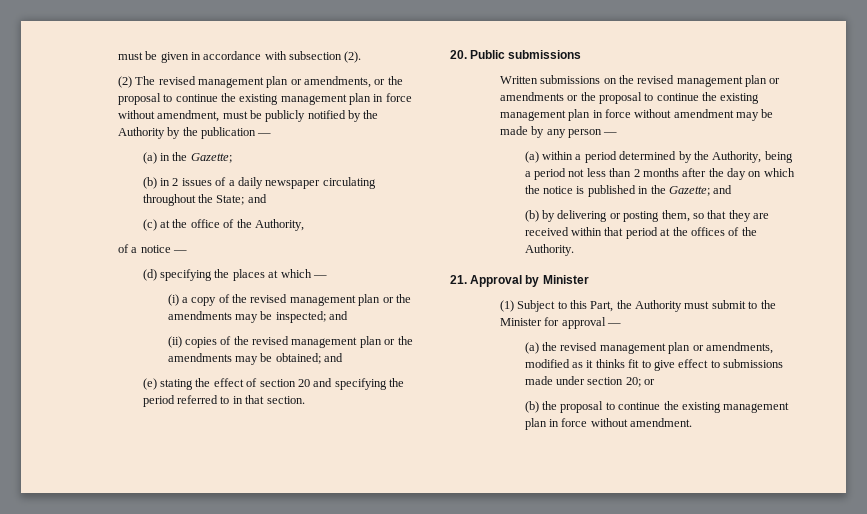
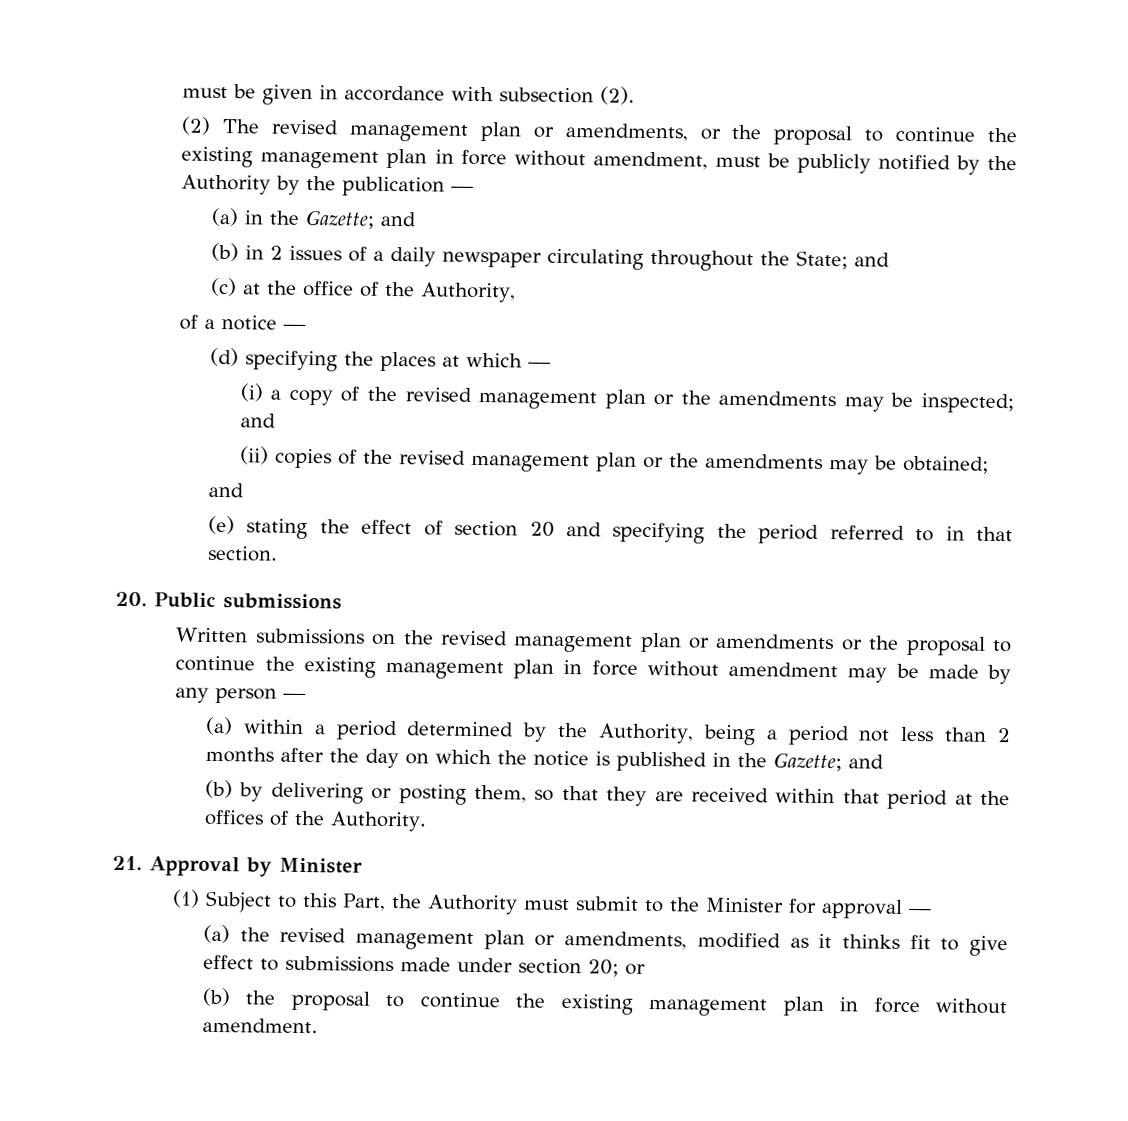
- (a) in the Gazette;
+ (a) in the Gazette; and
- (ii) copies of the revised management plan or the amendments may be obtained; and
+ (ii) copies of the revised management plan or the amendments may be obtained;
+ and

